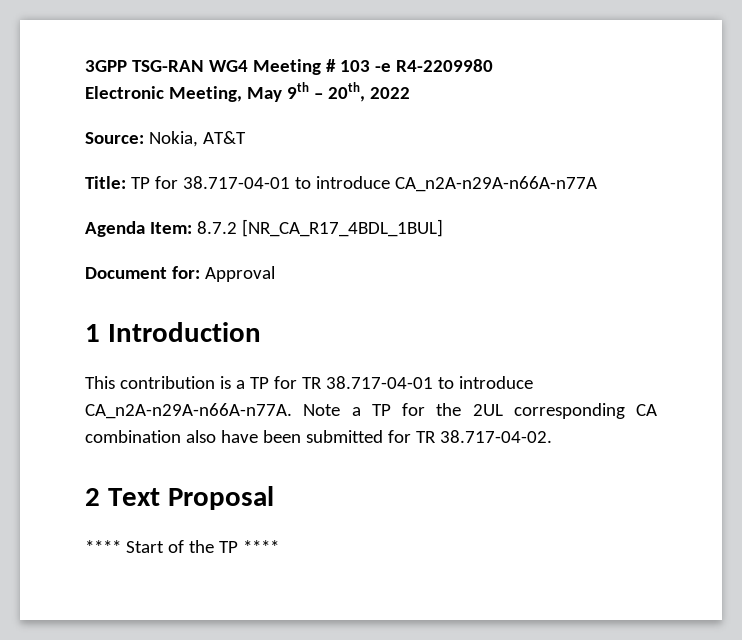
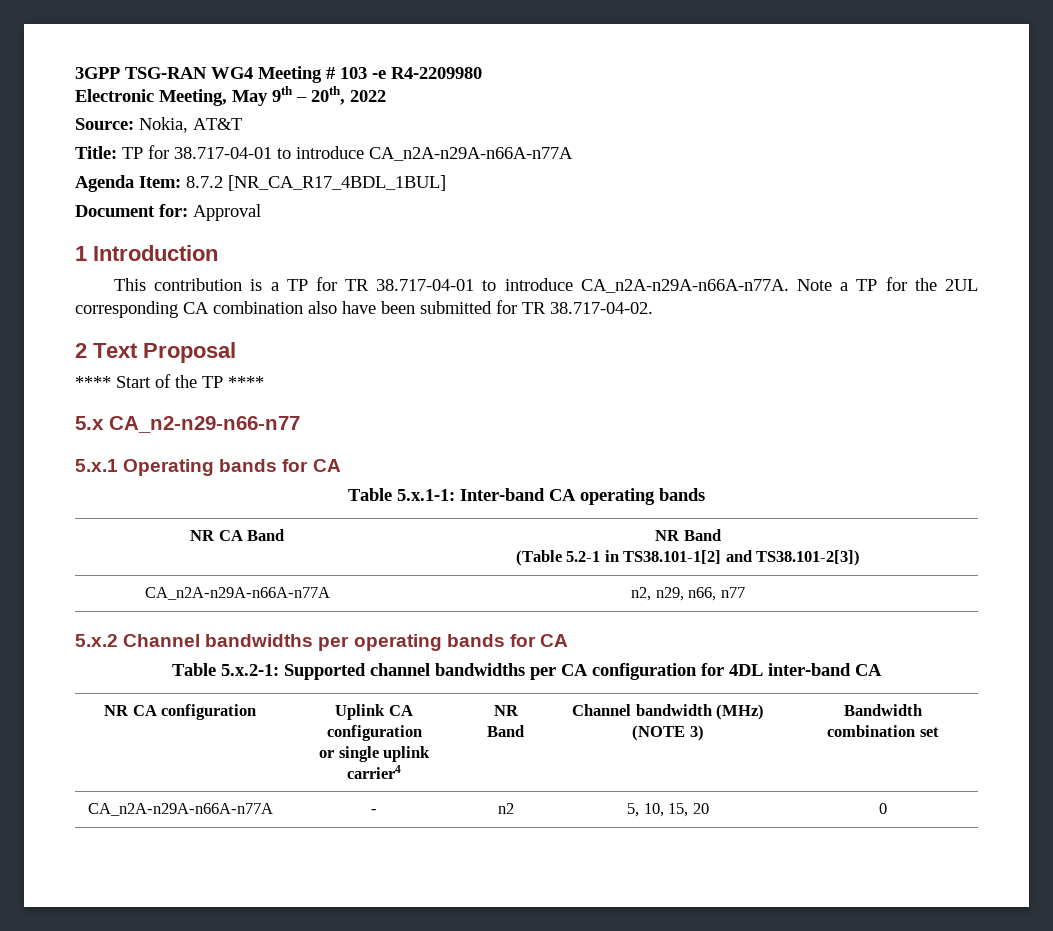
+ 5.x CA_n2-n29-n66-n77
+ 5.x.1 Operating bands for CA
+ Table 5.x.1-1: Inter-band CA operating bands
+ NR CA Band | NR Band
+ (Table 5.2-1 in TS38.101-1[2] and TS38.101-2[3])
+ CA_n2A-n29A-n66A-n77A | n2, n29, n66, n77
+ 5.x.2 Channel bandwidths per operating bands for CA
+ Table 5.x.2-1: Supported channel bandwidths per CA configuration for 4DL inter-band CA
+ NR CA configuration | Uplink CA configuration
+ or single uplink carrier4 | NR Band | Channel bandwidth (MHz) (NOTE 3) | Bandwidth combination set
+ CA_n2A-n29A-n66A-n77A | - | n2 | 5, 10, 15, 20 | 0

